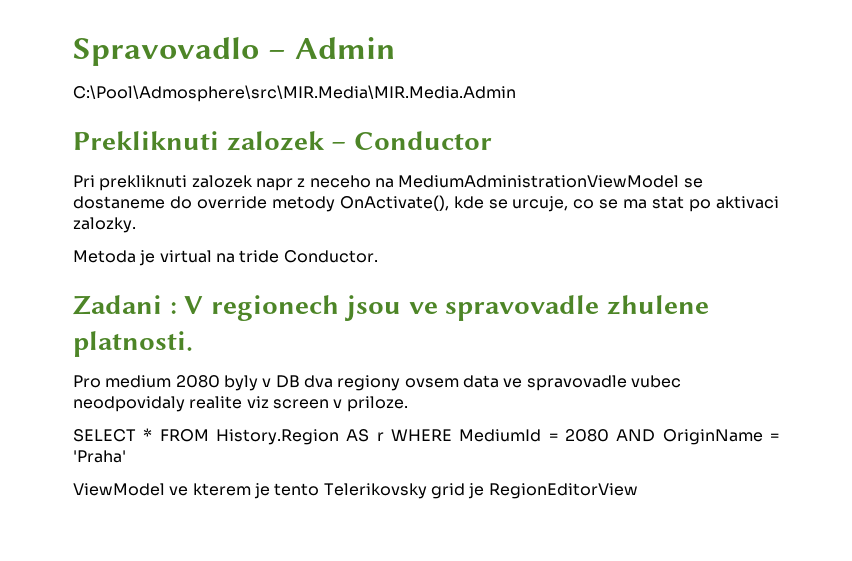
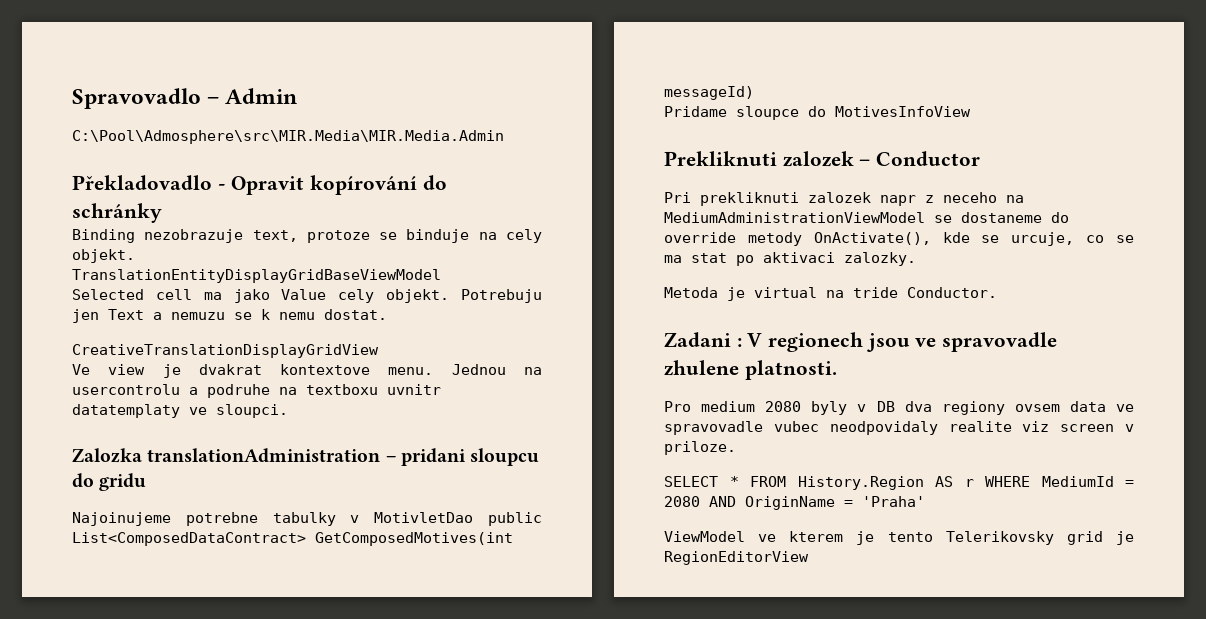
+ Překladovadlo - Opravit kopírování do schránky
+ Binding nezobrazuje text, protoze se binduje na cely objekt.
+ TranslationEntityDisplayGridBaseViewModel
+ Selected cell ma jako Value cely objekt. Potrebuju jen Text a nemuzu se k nemu dostat.
+ CreativeTranslationDisplayGridView
+ Ve view je dvakrat kontextove menu. Jednou na usercontrolu a podruhe na textboxu uvnitr datatemplaty ve sloupci.
+ Zalozka translationAdministration – pridani sloupcu do gridu
+ Najoinujeme potrebne tabulky v MotivletDao public List<ComposedDataContract> GetComposedMotives(int messageId)
+ Pridame sloupce do MotivesInfoView

